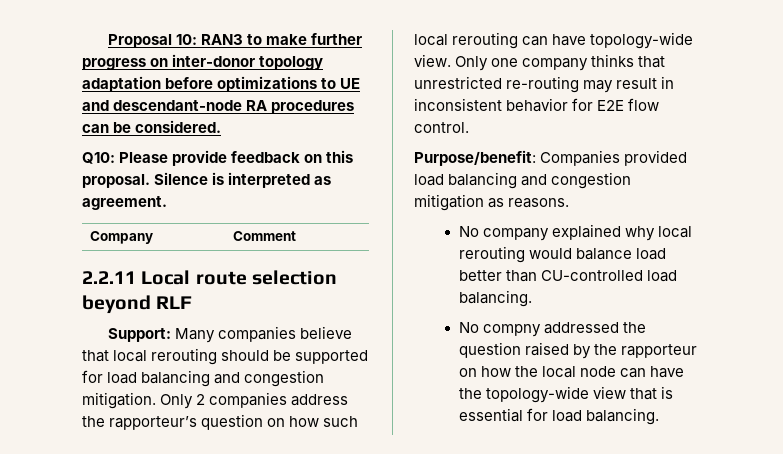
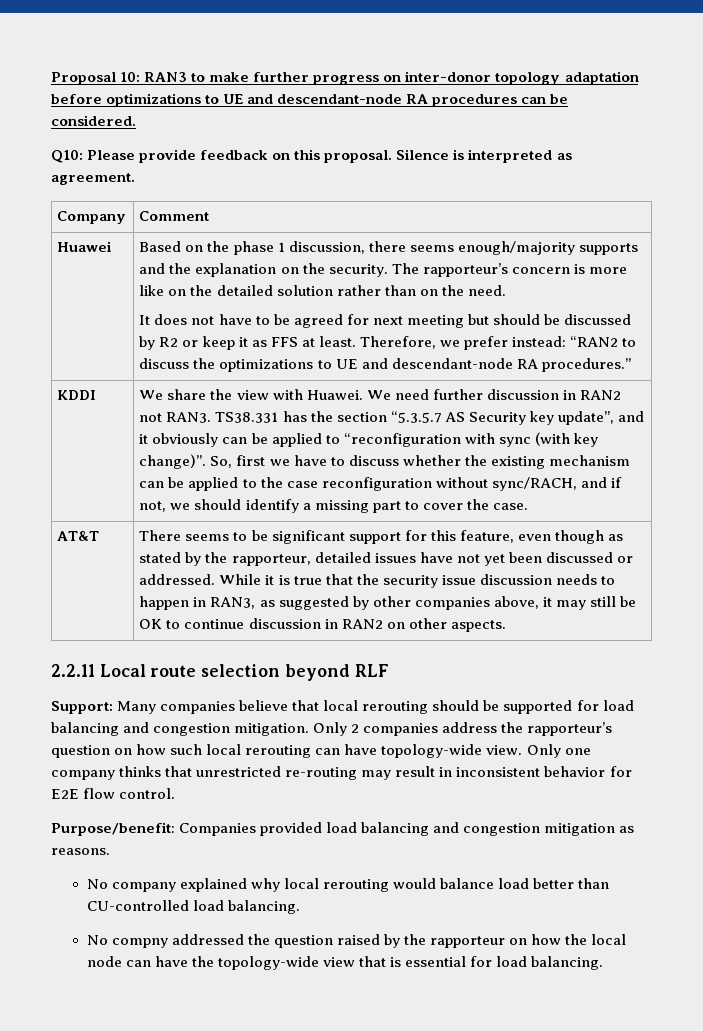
+ Huawei | Based on the phase 1 discussion, there seems enough/majority supports and the explanation on the security. The rapporteur’s concern is more like on the detailed solution rather than on the need.
+ It does not have to be agreed for next meeting but should be discussed by R2 or keep it as FFS at least. Therefore, we prefer instead: “RAN2 to discuss the optimizations to UE and descendant-node RA procedures.”
+ KDDI | We share the view with Huawei. We need further discussion in RAN2 not RAN3. TS38.331 has the section “5.3.5.7 AS Security key update”, and it obviously can be applied to “reconfiguration with sync (with key change)”. So, first we have to discuss whether the existing mechanism can be applied to the case reconfiguration without sync/RACH, and if not, we should identify a missing part to cover the case.
+ AT&T | There seems to be significant support for this feature, even though as stated by the rapporteur, detailed issues have not yet been discussed or addressed. While it is true that the security issue discussion needs to happen in RAN3, as suggested by other companies above, it may still be OK to continue discussion in RAN2 on other aspects.

